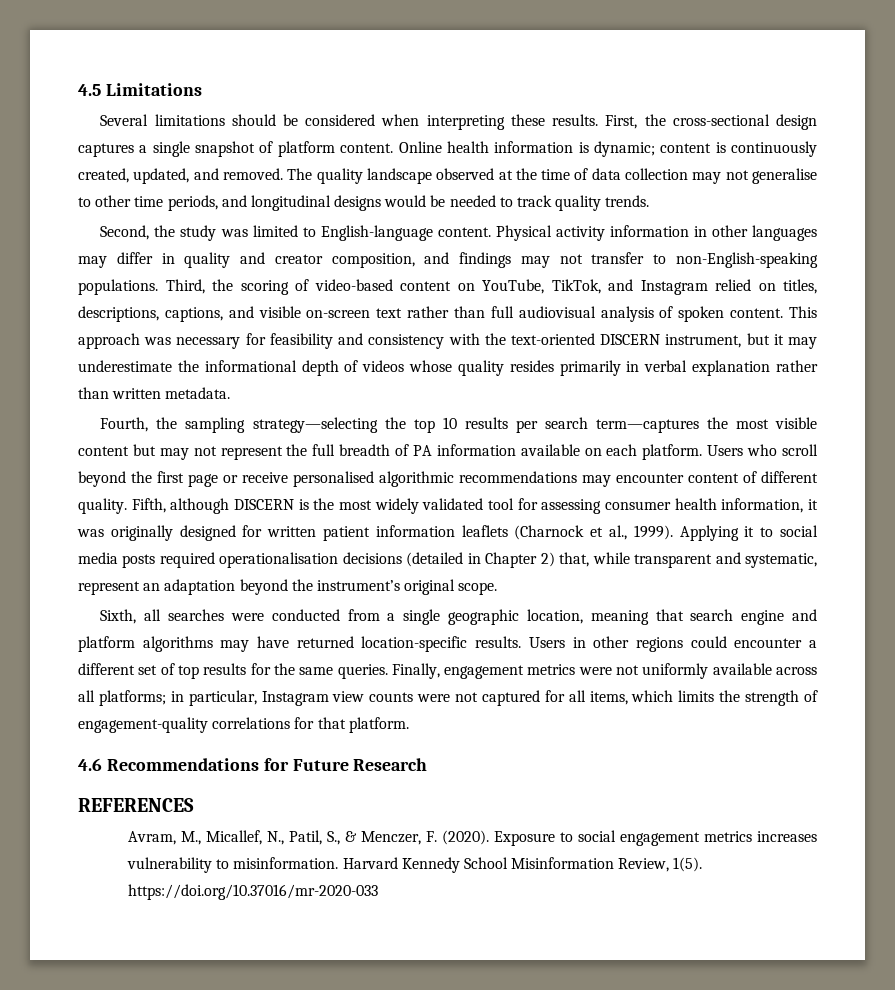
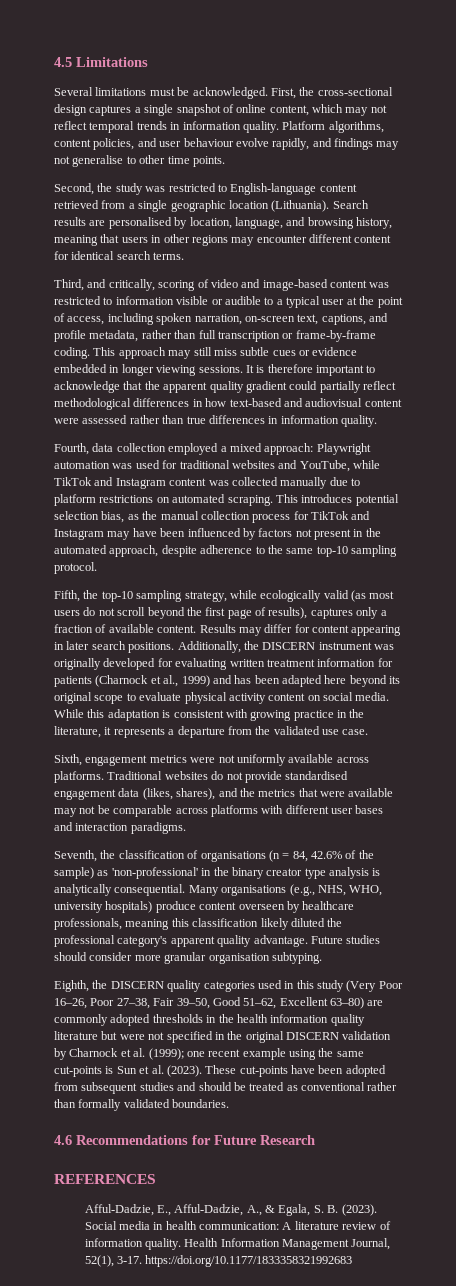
- Several limitations should be considered when interpreting these results.
+ Several limitations must be acknowledged.
- First, the cross-sectional design captures a single snapshot of platform content. Online health information is dynamic; content is continuously created, updated, and removed. The quality landscape observed at the time of data collection may not generalise to other time periods, and longitudinal designs would be needed to track quality trends.
+ First, the cross-sectional design captures a single snapshot of online content, which may not reflect temporal trends in information quality. Platform algorithms, content policies, and user behaviour evolve rapidly, and findings may not generalise to other time points.
- Second, the study was limited to English-language content. Physical activity information in other languages may differ in quality and creator composition, and findings may not transfer to non-English-speaking populations. Third, the scoring of video-based content on YouTube, TikTok, and Instagram relied on titles, descriptions, captions, and visible on-screen text rather than full audiovisual analysis of spoken content. This approach was necessary for feasibility and consistency with the text-oriented DISCERN instrument, but it may underestimate the informational depth of videos whose quality resides primarily in verbal explanation rather than written metadata.
- Fourth, the sampling strategy—selecting the top 10 results per search term—captures the most visible content but may not represent the full breadth of PA information available on each platform. Users who scroll beyond the first page or receive personalised algorithmic recommendations may encounter content of different quality. Fifth, although DISCERN is the most widely validated tool for assessing consumer health information, it was originally designed for written patient information leaflets (Charnock et al., 1999). Applying it to social media posts required operationalisation decisions (detailed in Chapter 2) that, while transparent and systematic, represent an adaptation beyond the instrument’s original scope.
- Sixth, all searches were conducted from a single geographic location, meaning that search engine and platform algorithms may have returned location-specific results. Users in other regions could encounter a different set of top results for the same queries. Finally, engagement metrics were not uniformly available across all platforms; in particular, Instagram view counts were not captured for all items, which limits the strength of engagement-quality correlations for that platform.
+ Second, the study was restricted to English-language content retrieved from a single geographic location (Lithuania). Search results are personalised by location, language, and browsing history, meaning that users in other regions may encounter different content for identical search terms.
+ Third, and critically, scoring of video and image-based content was restricted to information visible or audible to a typical user at the point of access, including spoken narration, on-screen text, captions, and profile metadata, rather than full transcription or frame-by-frame coding. This approach may still miss subtle cues or evidence embedded in longer viewing sessions. It is therefore important to acknowledge that the apparent quality gradient could partially reflect methodological differences in how text-based and audiovisual content were assessed rather than true differences in information quality.
+ Fourth, data collection employed a mixed approach: Playwright automation was used for traditional websites and YouTube, while TikTok and Instagram content was collected manually due to platform restrictions on automated scraping. This introduces potential selection bias, as the manual collection process for TikTok and Instagram may have been influenced by factors not present in the automated approach, despite adherence to the same top-10 sampling protocol.
+ Fifth, the top-10 sampling strategy, while ecologically valid (as most users do not scroll beyond the first page of results), captures only a fraction of available content. Results may differ for content appearing in later search positions. Additionally, the DISCERN instrument was originally developed for evaluating written treatment information for patients (Charnock et al., 1999) and has been adapted here beyond its original scope to evaluate physical activity content on social media. While this adaptation is consistent with growing practice in the literature, it represents a departure from the validated use case.
+ Sixth, engagement metrics were not uniformly available across platforms. Traditional websites do not provide standardised engagement data (likes, shares), and the metrics that were available may not be comparable across platforms with different user bases and interaction paradigms.
+ Seventh, the classification of organisations (n = 84, 42.6% of the sample) as 'non-professional' in the binary creator type analysis is analytically consequential. Many organisations (e.g., NHS, WHO, university hospitals) produce content overseen by healthcare professionals, meaning this classification likely diluted the professional category's apparent quality advantage. Future studies should consider more granular organisation subtyping.
+ Eighth, the DISCERN quality categories used in this study (Very Poor 16–26, Poor 27–38, Fair 39–50, Good 51–62, Excellent 63–80) are commonly adopted thresholds in the health information quality literature but were not specified in the original DISCERN validation by Charnock et al. (1999); one recent example using the same cut-points is Sun et al. (2023). These cut-points have been adopted from subsequent studies and should be treated as conventional rather than formally validated boundaries.
- Avram, M., Micallef, N., Patil, S., & Menczer, F. (2020). Exposure to social engagement metrics increases vulnerability to misinformation. Harvard Kennedy School Misinformation Review, 1(5). https://doi.org/10.37016/mr-2020-033
+ Afful-Dadzie, E., Afful-Dadzie, A., & Egala, S. B. (2023). Social media in health communication: A literature review of information quality. Health Information Management Journal, 52(1), 3-17. https://doi.org/10.1177/1833358321992683

